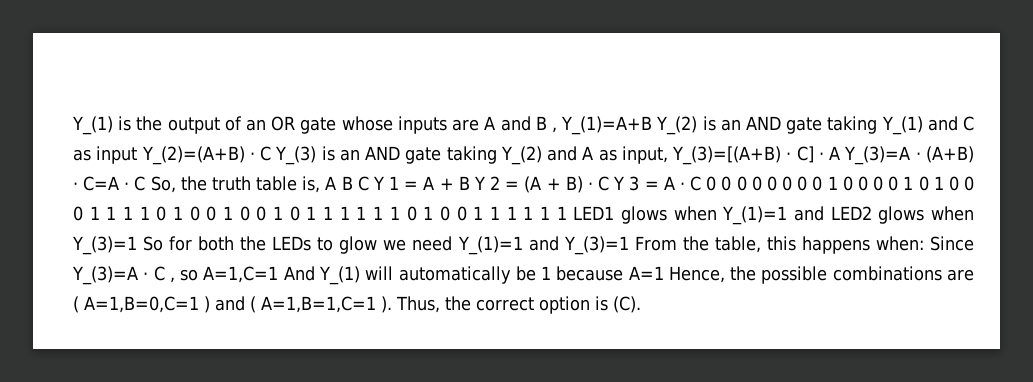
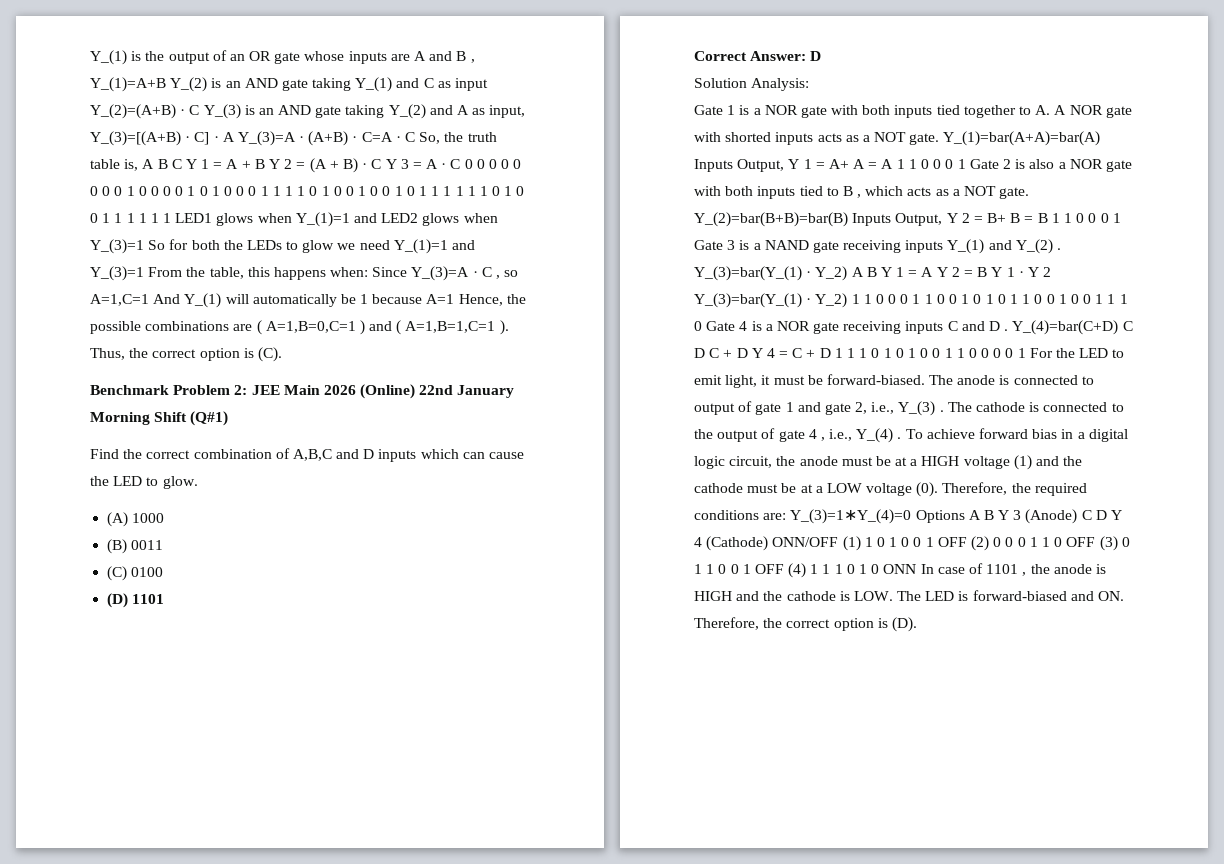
+ Benchmark Problem 2: JEE Main 2026 (Online) 22nd January Morning Shift (Q#1)
+ Find the correct combination of A,B,C and D inputs which can cause the LED to glow.
+ (A) 1000
+ (B) 0011
+ (C) 0100
+ (D) 1101
+ Correct Answer: D
+ Solution Analysis:
+ Gate 1 is a NOR gate with both inputs tied together to A. A NOR gate with shorted inputs acts as a NOT gate. Y_(1)=bar(A+A)=bar(A) Inputs Output, Y 1 = A+ A = A 1 1 0 0 0 1 Gate 2 is also a NOR gate with both inputs tied to B , which acts as a NOT gate. Y_(2)=bar(B+B)=bar(B) Inputs Output, Y 2 = B+ B = B 1 1 0 0 0 1 Gate 3 is a NAND gate receiving inputs Y_(1) and Y_(2) . Y_(3)=bar(Y_(1) · Y_2) A B Y 1 = A Y 2 = B Y 1 · Y 2 Y_(3)=bar(Y_(1) · Y_2) 1 1 0 0 0 1 1 0 0 1 0 1 0 1 1 0 0 1 0 0 1 1 1 0 Gate 4 is a NOR gate receiving inputs C and D . Y_(4)=bar(C+D) C D C + D Y 4 = C + D 1 1 1 0 1 0 1 0 0 1 1 0 0 0 0 1 For the LED to emit light, it must be forward-biased. The anode is connected to output of gate 1 and gate 2, i.e., Y_(3) . The cathode is connected to the output of gate 4 , i.e., Y_(4) . To achieve forward bias in a digital logic circuit, the anode must be at a HIGH voltage (1) and the cathode must be at a LOW voltage (0). Therefore, the required conditions are: Y_(3)=1∗Y_(4)=0 Options A B Y 3 (Anode) C D Y 4 (Cathode) ONN/OFF (1) 1 0 1 0 0 1 OFF (2) 0 0 0 1 1 0 OFF (3) 0 1 1 0 0 1 OFF (4) 1 1 1 0 1 0 ONN In case of 1101 , the anode is HIGH and the cathode is LOW. The LED is forward-biased and ON. Therefore, the correct option is (D).

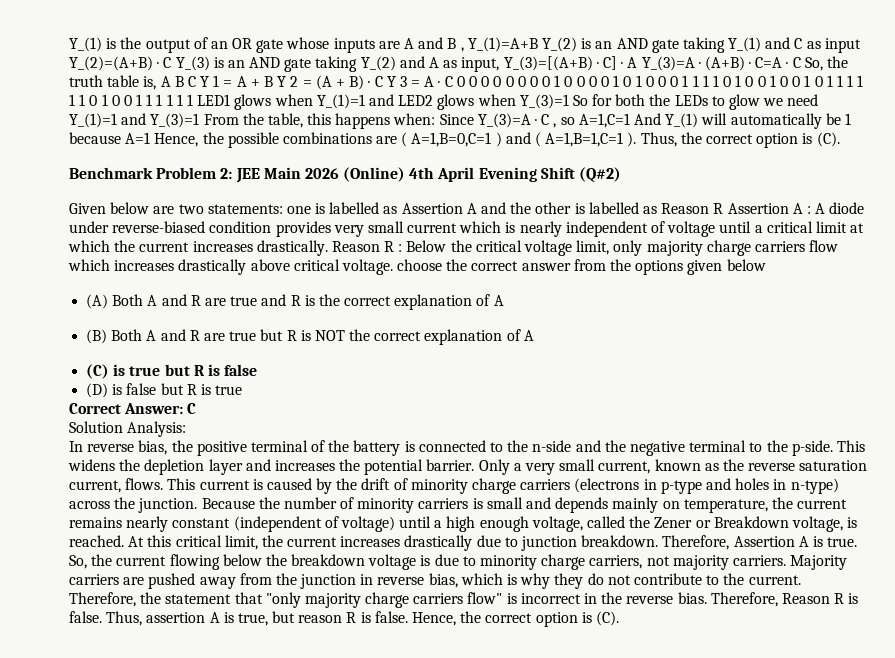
- Benchmark Problem 2: JEE Main 2026 (Online) 22nd January Morning Shift (Q#1)
- Find the correct combination of A,B,C and D inputs which can cause the LED to glow.
- (A) 1000
- (B) 0011
- (C) 0100
- (D) 1101
+ Benchmark Problem 2: JEE Main 2026 (Online) 4th April Evening Shift (Q#2)
+ Given below are two statements: one is labelled as Assertion A and the other is labelled as Reason R Assertion A : A diode under reverse-biased condition provides very small current which is nearly independent of voltage until a critical limit at which the current increases drastically. Reason R : Below the critical voltage limit, only majority charge carriers flow which increases drastically above critical voltage. choose the correct answer from the options given below
+ (A) Both A and R are true and R is the correct explanation of A
+ (B) Both A and R are true but R is NOT the correct explanation of A
+ (C) is true but R is false
+ (D) is false but R is true
- Correct Answer: D
+ Correct Answer: C
- Gate 1 is a NOR gate with both inputs tied together to A. A NOR gate with shorted inputs acts as a NOT gate. Y_(1)=bar(A+A)=bar(A) Inputs Output, Y 1 = A+ A = A 1 1 0 0 0 1 Gate 2 is also a NOR gate with both inputs tied to B , which acts as a NOT gate. Y_(2)=bar(B+B)=bar(B) Inputs Output, Y 2 = B+ B = B 1 1 0 0 0 1 Gate 3 is a NAND gate receiving inputs Y_(1) and Y_(2) . Y_(3)=bar(Y_(1) · Y_2) A B Y 1 = A Y 2 = B Y 1 · Y 2 Y_(3)=bar(Y_(1) · Y_2) 1 1 0 0 0 1 1 0 0 1 0 1 0 1 1 0 0 1 0 0 1 1 1 0 Gate 4 is a NOR gate receiving inputs C and D . Y_(4)=bar(C+D) C D C + D Y 4 = C + D 1 1 1 0 1 0 1 0 0 1 1 0 0 0 0 1 For the LED to emit light, it must be forward-biased. The anode is connected to output of gate 1 and gate 2, i.e., Y_(3) . The cathode is connected to the output of gate 4 , i.e., Y_(4) . To achieve forward bias in a digital logic circuit, the anode must be at a HIGH voltage (1) and the cathode must be at a LOW voltage (0). Therefore, the required conditions are: Y_(3)=1∗Y_(4)=0 Options A B Y 3 (Anode) C D Y 4 (Cathode) ONN/OFF (1) 1 0 1 0 0 1 OFF (2) 0 0 0 1 1 0 OFF (3) 0 1 1 0 0 1 OFF (4) 1 1 1 0 1 0 ONN In case of 1101 , the anode is HIGH and the cathode is LOW. The LED is forward-biased and ON. Therefore, the correct option is (D).
+ In reverse bias, the positive terminal of the battery is connected to the n-side and the negative terminal to the p-side. This widens the depletion layer and increases the potential barrier. Only a very small current, known as the reverse saturation current, flows. This current is caused by the drift of minority charge carriers (electrons in p-type and holes in n-type) across the junction. Because the number of minority carriers is small and depends mainly on temperature, the current remains nearly constant (independent of voltage) until a high enough voltage, called the Zener or Breakdown voltage, is reached. At this critical limit, the current increases drastically due to junction breakdown. Therefore, Assertion A is true. So, the current flowing below the breakdown voltage is due to minority charge carriers, not majority carriers. Majority carriers are pushed away from the junction in reverse bias, which is why they do not contribute to the current. Therefore, the statement that "only majority charge carriers flow" is incorrect in the reverse bias. Therefore, Reason R is false. Thus, assertion A is true, but reason R is false. Hence, the correct option is (C).

